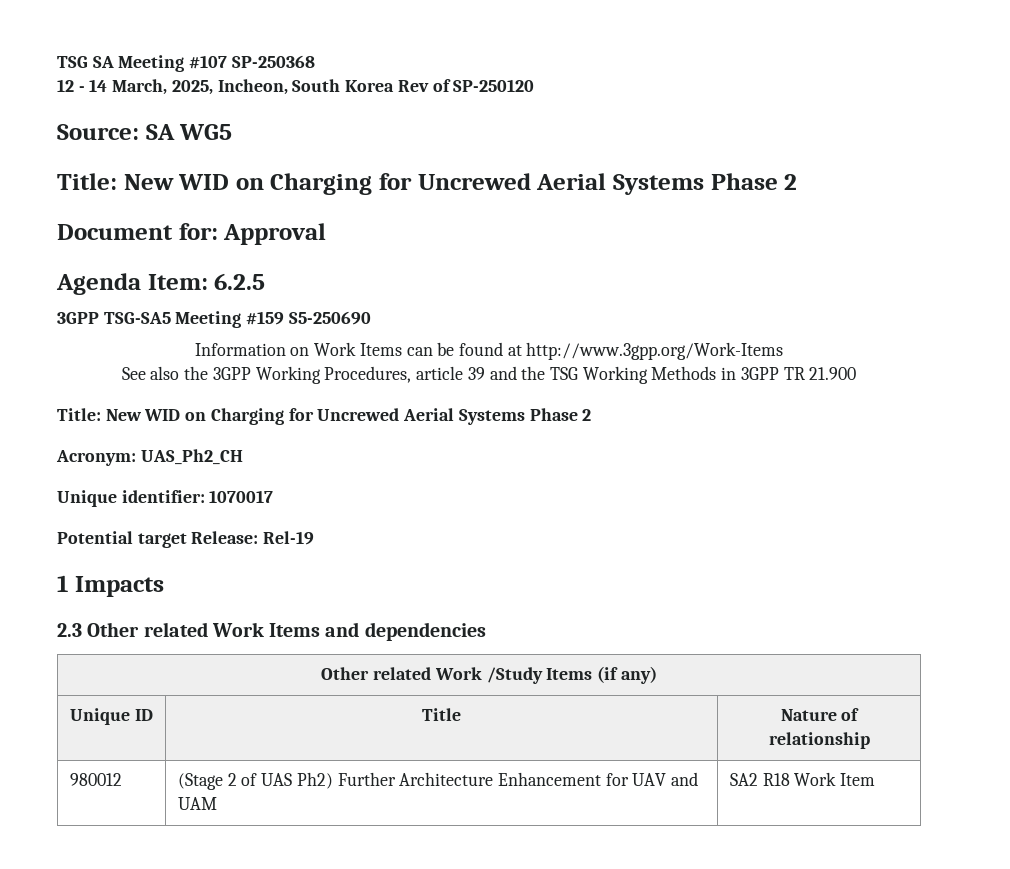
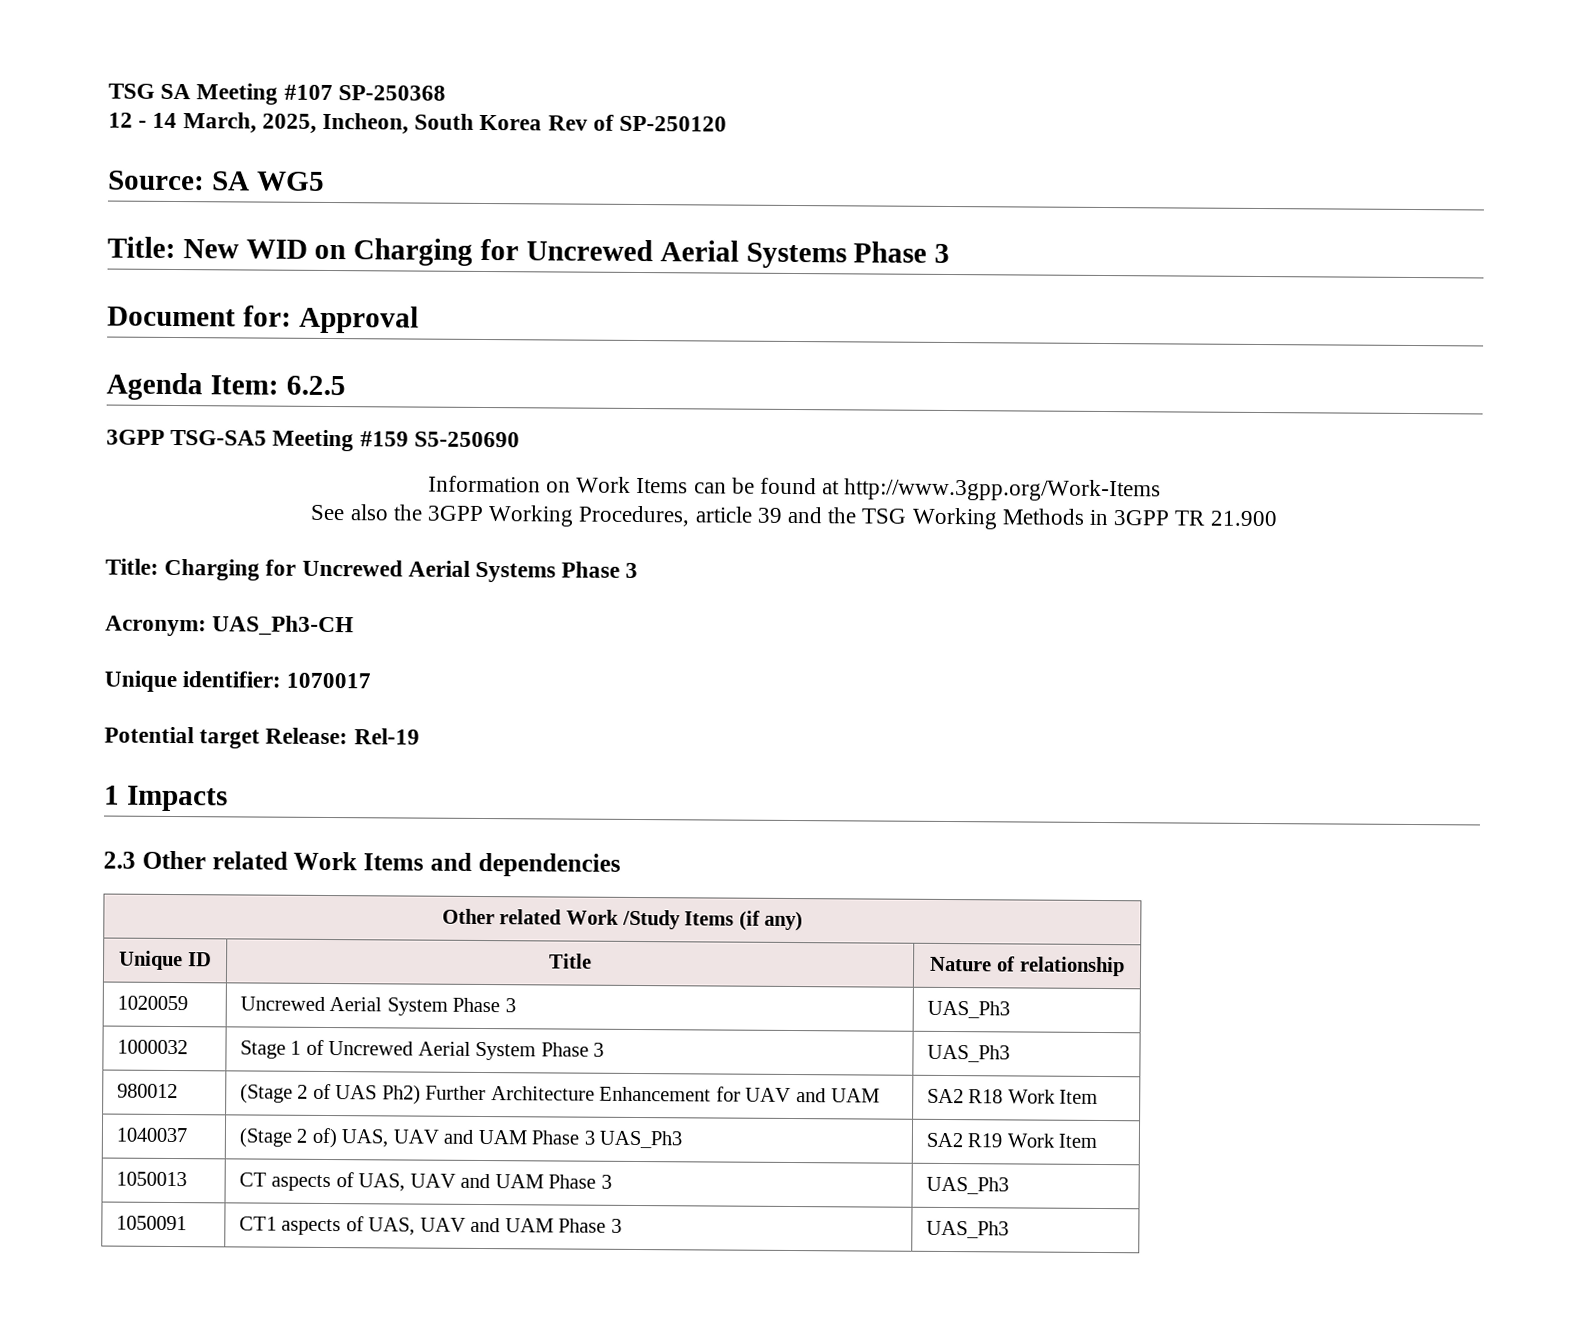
  Source: SA WG5
- Title: New WID on Charging for Uncrewed Aerial Systems Phase 2
+ Title: New WID on Charging for Uncrewed Aerial Systems Phase 3
  See also the 3GPP Working Procedures, article 39 and the TSG Working Methods in 3GPP TR 21.900
- Title: New WID on Charging for Uncrewed Aerial Systems Phase 2
+ Title: Charging for Uncrewed Aerial Systems Phase 3
- Acronym: UAS_Ph2_CH
+ Acronym: UAS_Ph3-CH
+ 1020059 | Uncrewed Aerial System Phase 3 | UAS_Ph3
+ 1000032 | Stage 1 of Uncrewed Aerial System Phase 3 | UAS_Ph3
+ 1040037 | (Stage 2 of) UAS, UAV and UAM Phase 3 UAS_Ph3 | SA2 R19 Work Item
+ 1050013 | CT aspects of UAS, UAV and UAM Phase 3 | UAS_Ph3
+ 1050091 | CT1 aspects of UAS, UAV and UAM Phase 3 | UAS_Ph3

